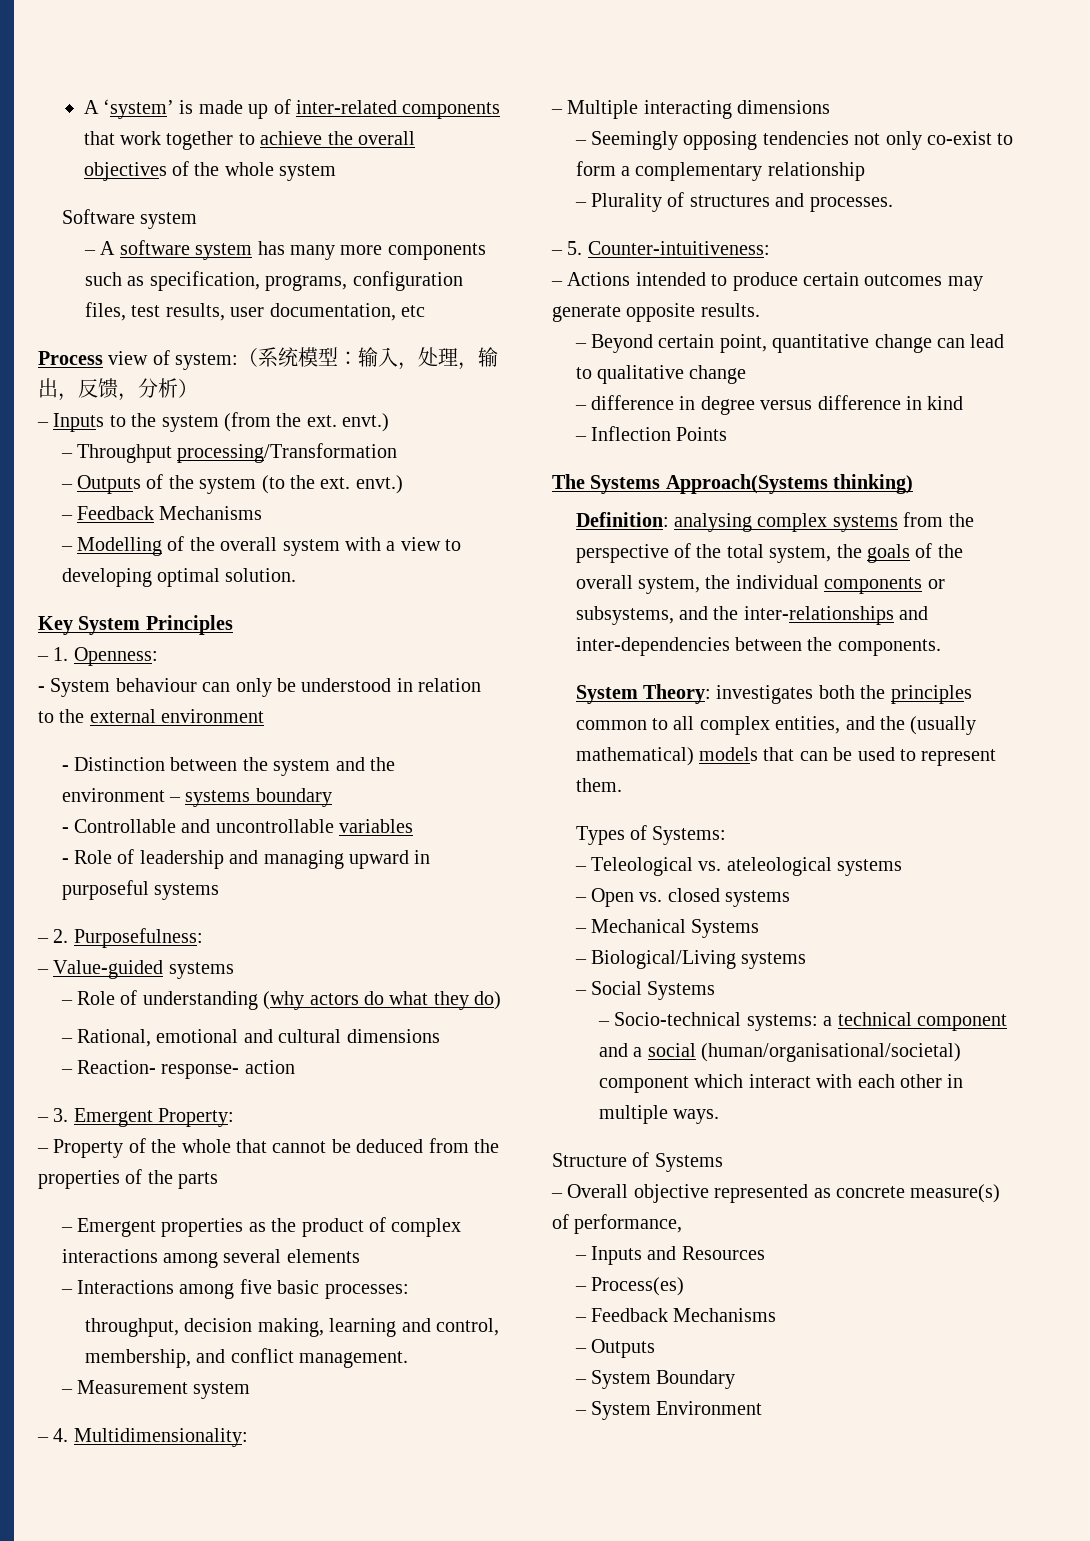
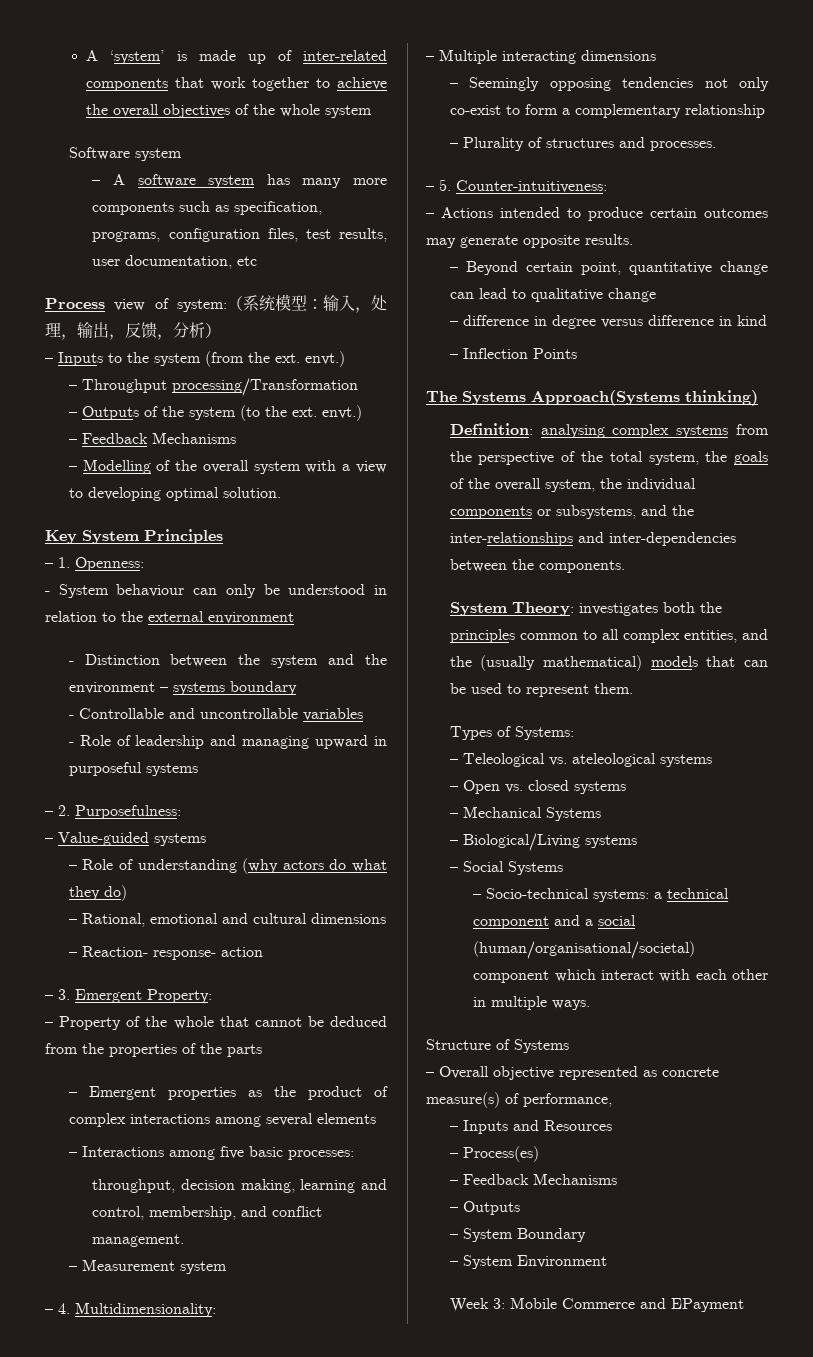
+ Week 3: Mobile Commerce and EPayment

